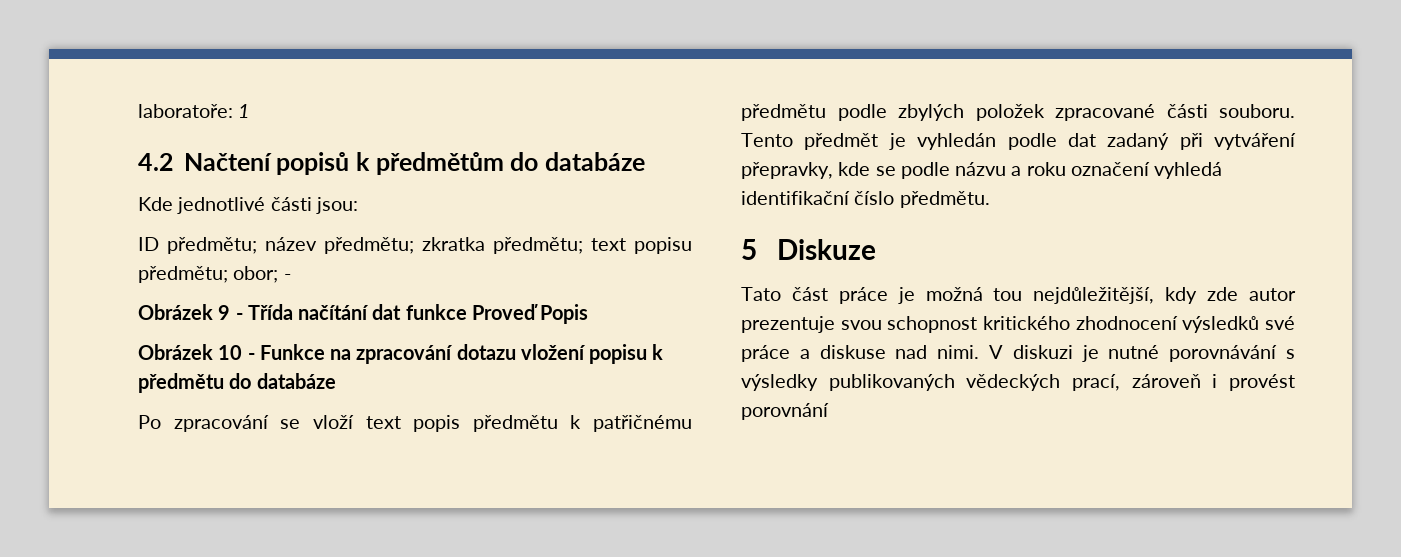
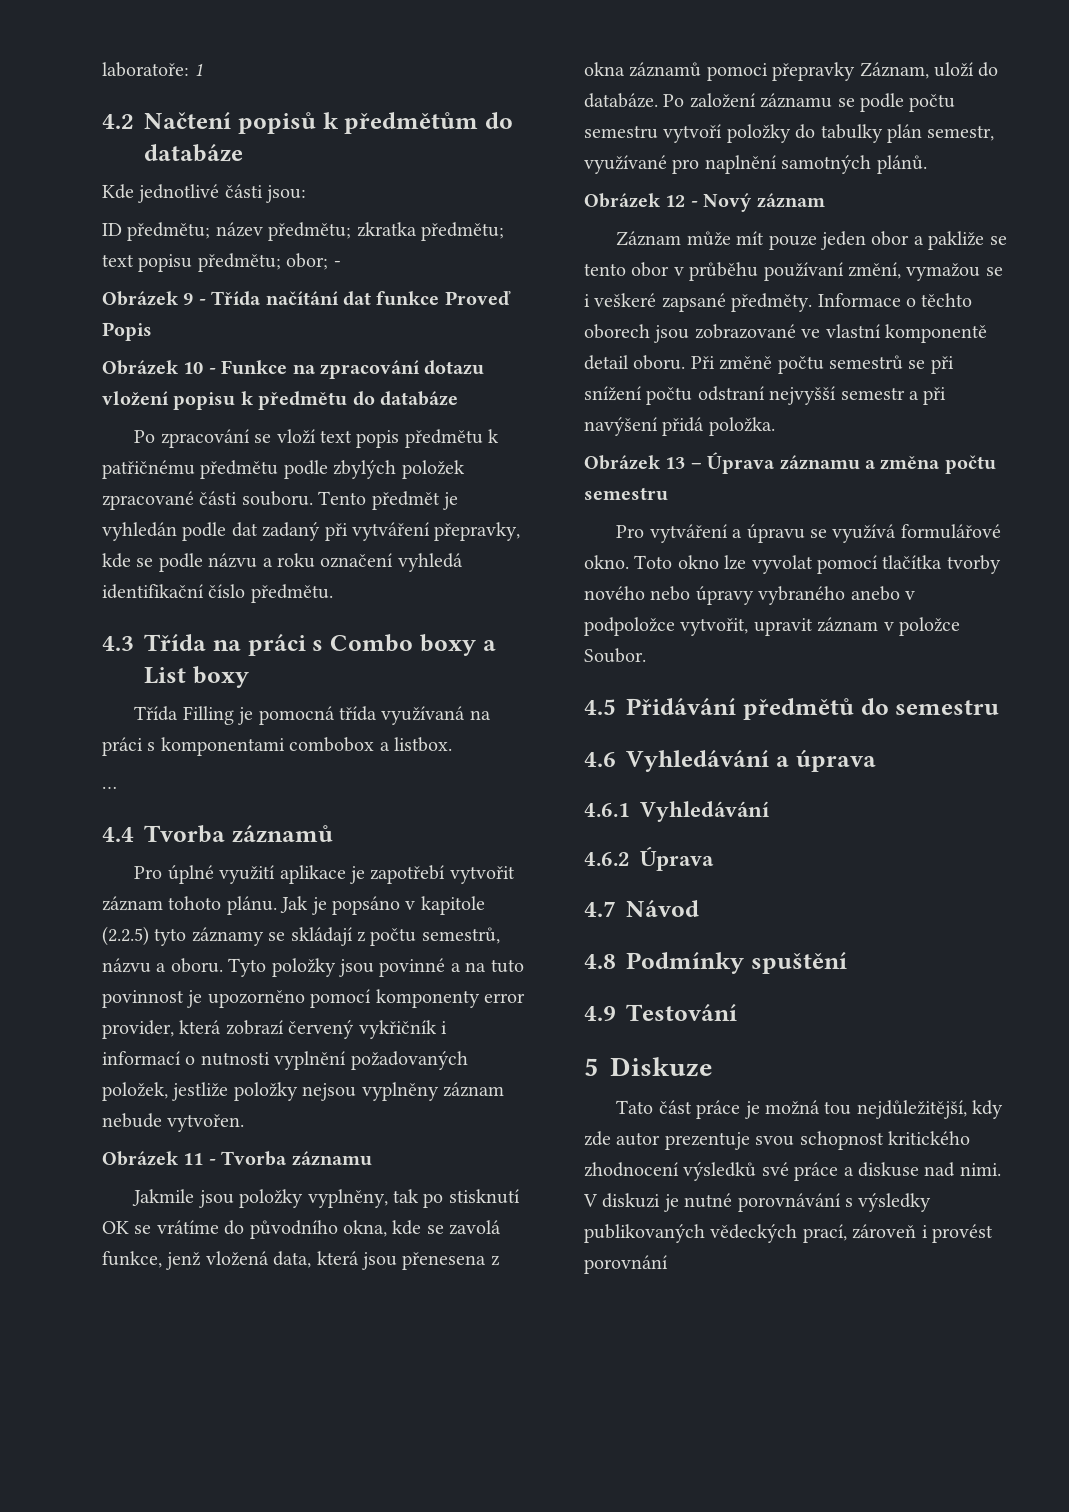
+ 4.3 Třída na práci s Combo boxy a List boxy
+ Třída Filling je pomocná třída využívaná na práci s komponentami combobox a listbox.
+ …
+ 4.4 Tvorba záznamů
+ Pro úplné využití aplikace je zapotřebí vytvořit záznam tohoto plánu. Jak je popsáno v kapitole (2.2.5) tyto záznamy se skládají z počtu semestrů, názvu a oboru. Tyto položky jsou povinné a na tuto povinnost je upozorněno pomocí komponenty error provider, která zobrazí červený vykřičník i informací o nutnosti vyplnění požadovaných položek, jestliže položky nejsou vyplněny záznam nebude vytvořen.
+ Obrázek 11 - Tvorba záznamu
+ Jakmile jsou položky vyplněny, tak po stisknutí OK se vrátíme do původního okna, kde se zavolá funkce, jenž vložená data, která jsou přenesena z okna záznamů pomoci přepravky Záznam, uloží do databáze. Po založení záznamu se podle počtu semestru vytvoří položky do tabulky plán semestr, využívané pro naplnění samotných plánů.
+ Obrázek 12 - Nový záznam
+ Záznam může mít pouze jeden obor a pakliže se tento obor v průběhu používaní změní, vymažou se i veškeré zapsané předměty. Informace o těchto oborech jsou zobrazované ve vlastní komponentě detail oboru. Při změně počtu semestrů se při snížení počtu odstraní nejvyšší semestr a při navýšení přidá položka.
+ Obrázek 13 – Úprava záznamu a změna počtu semestru
+ Pro vytváření a úpravu se využívá formulářové okno. Toto okno lze vyvolat pomocí tlačítka tvorby nového nebo úpravy vybraného anebo v podpoložce vytvořit, upravit záznam v položce Soubor.
+ 4.5 Přidávání předmětů do semestru
+ 4.6 Vyhledávání a úprava
+ 4.6.1 Vyhledávání
+ 4.6.2 Úprava
+ 4.7 Návod
+ 4.8 Podmínky spuštění
+ 4.9 Testování

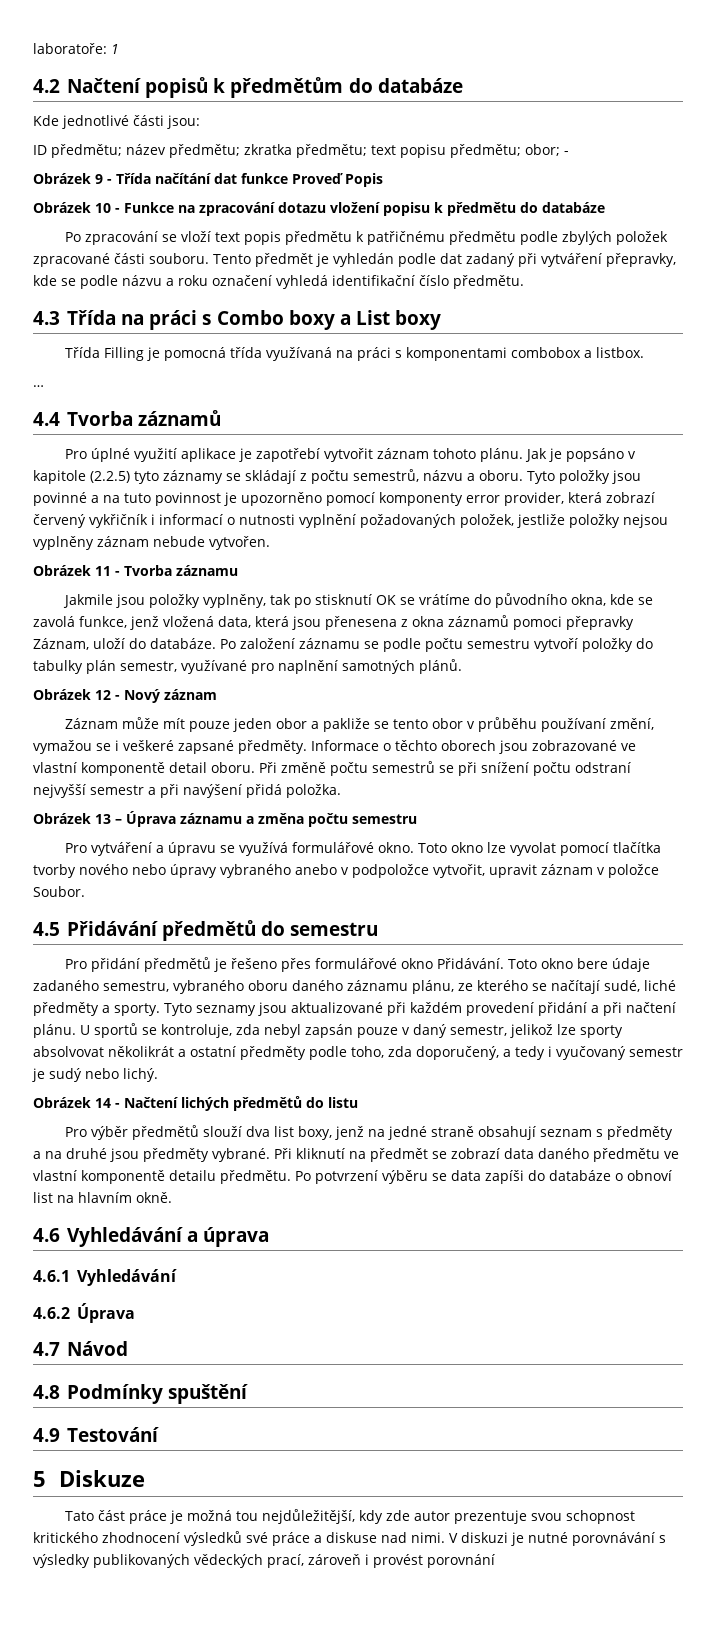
+ Pro přidání předmětů je řešeno přes formulářové okno Přidávání. Toto okno bere údaje zadaného semestru, vybraného oboru daného záznamu plánu, ze kterého se načítají sudé, liché předměty a sporty. Tyto seznamy jsou aktualizované při každém provedení přidání a při načtení plánu. U sportů se kontroluje, zda nebyl zapsán pouze v daný semestr, jelikož lze sporty absolvovat několikrát a ostatní předměty podle toho, zda doporučený, a tedy i vyučovaný semestr je sudý nebo lichý.
+ Obrázek 14 - Načtení lichých předmětů do listu
+ Pro výběr předmětů slouží dva list boxy, jenž na jedné straně obsahují seznam s předměty a na druhé jsou předměty vybrané. Při kliknutí na předmět se zobrazí data daného předmětu ve vlastní komponentě detailu předmětu. Po potvrzení výběru se data zapíši do databáze o obnoví list na hlavním okně.

